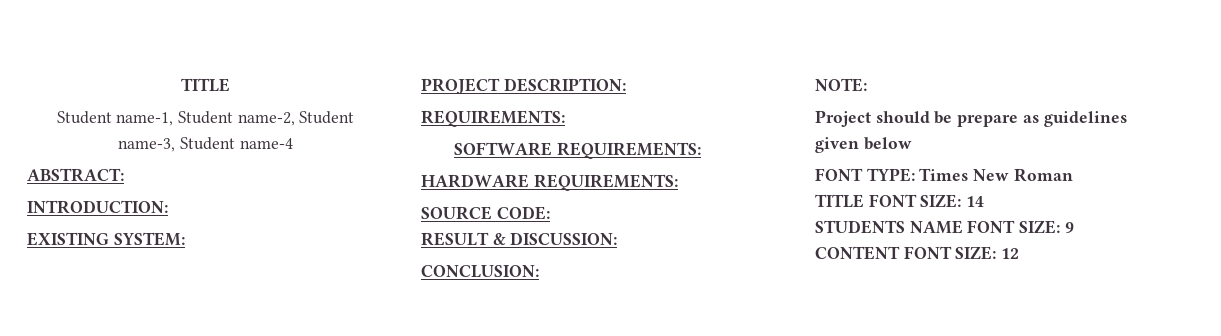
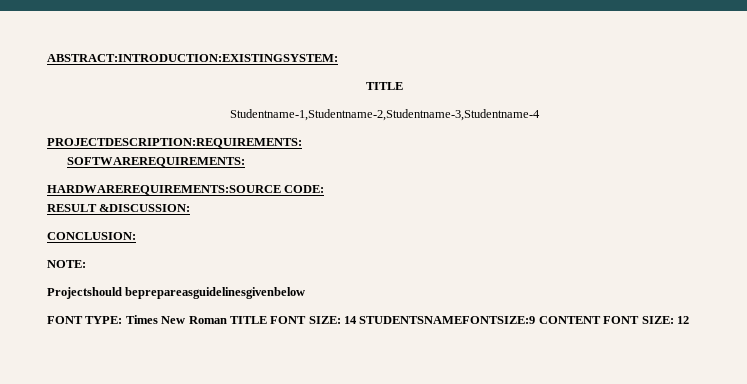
+ ABSTRACT:INTRODUCTION:EXISTINGSYSTEM:
- Student name-1, Student name-2, Student name-3, Student name-4
- ABSTRACT:
- INTRODUCTION:
- EXISTING SYSTEM:
- PROJECT DESCRIPTION:
- REQUIREMENTS:
- SOFTWARE REQUIREMENTS:
- HARDWARE REQUIREMENTS:
- SOURCE CODE:
+ Studentname-1,Studentname-2,Studentname-3,Studentname-4
+ PROJECTDESCRIPTION:REQUIREMENTS:
+ SOFTWAREREQUIREMENTS:
+ HARDWAREREQUIREMENTS:SOURCE CODE:
- RESULT & DISCUSSION:
+ RESULT &DISCUSSION:
- Project should be prepare as guidelines given below
+ Projectshould beprepareasguidelinesgivenbelow
- FONT TYPE: Times New Roman
- TITLE FONT SIZE: 14
- STUDENTS NAME FONT SIZE: 9
- CONTENT FONT SIZE: 12
+ FONT TYPE: Times New Roman TITLE FONT SIZE: 14 STUDENTSNAMEFONTSIZE:9 CONTENT FONT SIZE: 12

